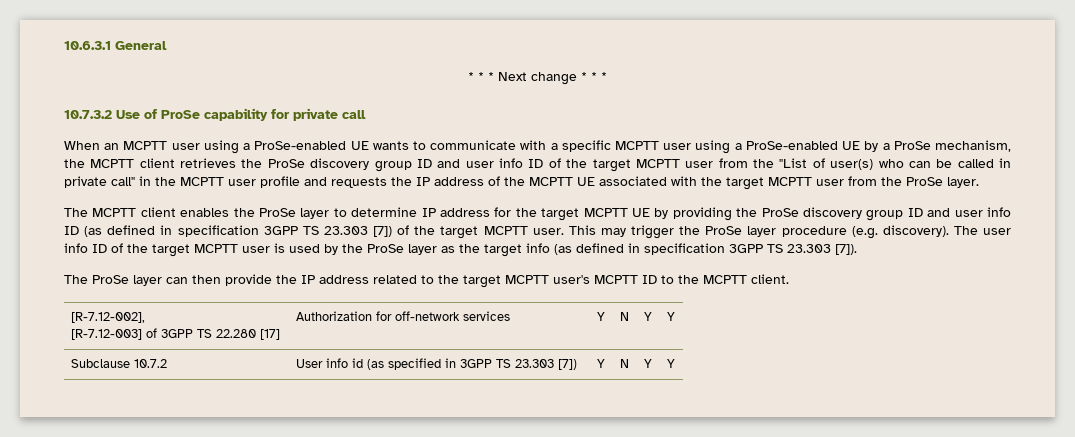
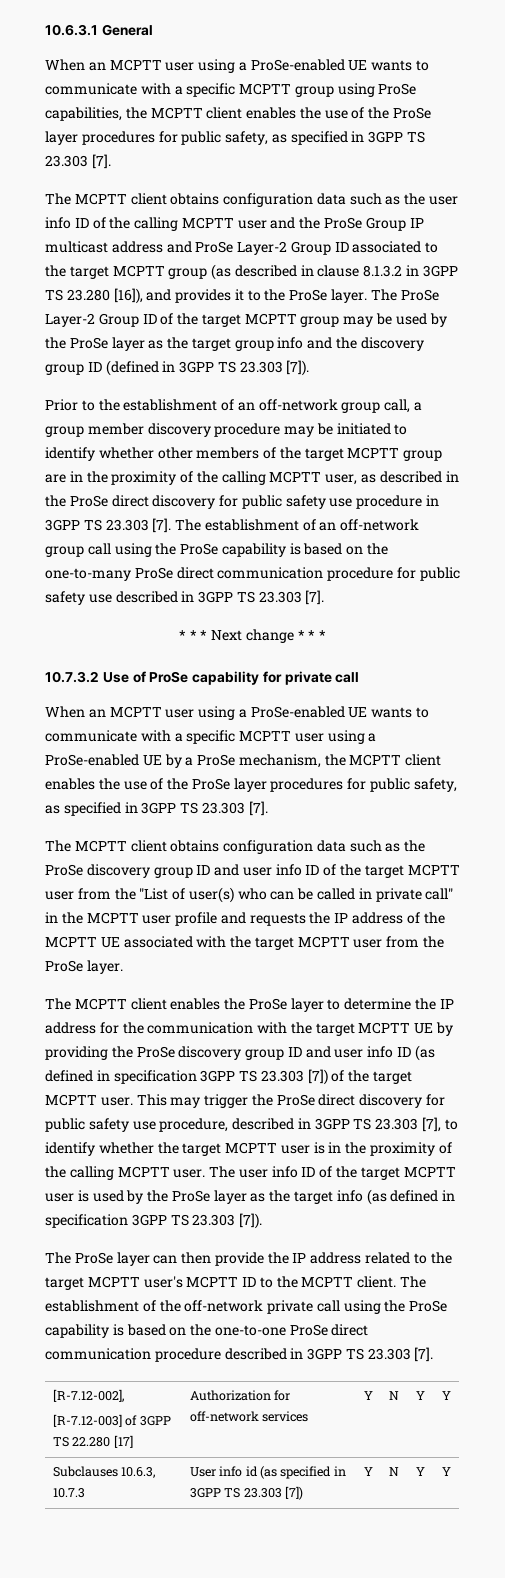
+ When an MCPTT user using a ProSe-enabled UE wants to communicate with a specific MCPTT group using ProSe capabilities, the MCPTT client enables the use of the ProSe layer procedures for public safety, as specified in 3GPP TS 23.303 [7].
+ The MCPTT client obtains configuration data such as the user info ID of the calling MCPTT user and the ProSe Group IP multicast address and ProSe Layer-2 Group ID associated to the target MCPTT group (as described in clause 8.1.3.2 in 3GPP TS 23.280 [16]), and provides it to the ProSe layer. The ProSe Layer-2 Group ID of the target MCPTT group may be used by the ProSe layer as the target group info and the discovery group ID (defined in 3GPP TS 23.303 [7]).
+ Prior to the establishment of an off-network group call, a group member discovery procedure may be initiated to identify whether other members of the target MCPTT group are in the proximity of the calling MCPTT user, as described in the ProSe direct discovery for public safety use procedure in 3GPP TS 23.303 [7]. The establishment of an off-network group call using the ProSe capability is based on the one-to-many ProSe direct communication procedure for public safety use described in 3GPP TS 23.303 [7].
- When an MCPTT user using a ProSe-enabled UE wants to communicate with a specific MCPTT user using a ProSe-enabled UE by a ProSe mechanism, the MCPTT client retrieves the ProSe discovery group ID and user info ID of the target MCPTT user from the "List of user(s) who can be called in private call" in the MCPTT user profile and requests the IP address of the MCPTT UE associated with the target MCPTT user from the ProSe layer.
+ When an MCPTT user using a ProSe-enabled UE wants to communicate with a specific MCPTT user using a ProSe-enabled UE by a ProSe mechanism, the MCPTT client enables the use of the ProSe layer procedures for public safety, as specified in 3GPP TS 23.303 [7].
+ The MCPTT client obtains configuration data such as the ProSe discovery group ID and user info ID of the target MCPTT user from the "List of user(s) who can be called in private call" in the MCPTT user profile and requests the IP address of the MCPTT UE associated with the target MCPTT user from the ProSe layer.
- The MCPTT client enables the ProSe layer to determine IP address for the target MCPTT UE by providing the ProSe discovery group ID and user info ID (as defined in specification 3GPP TS 23.303 [7]) of the target MCPTT user.
+ The MCPTT client enables the ProSe layer to determine the IP address for the communication with the target MCPTT UE by providing the ProSe discovery group ID and user info ID (as defined in specification 3GPP TS 23.303 [7]) of the target MCPTT user.
- This may trigger the ProSe layer procedure (e.g. discovery).
+ This may trigger the ProSe direct discovery for public safety use procedure, described in 3GPP TS 23.303 [7], to identify whether the target MCPTT user is in the proximity of the calling MCPTT user.
+ The establishment of the off-network private call using the ProSe capability is based on the one-to-one ProSe direct communication procedure described in 3GPP TS 23.303 [7].
- Subclause 10.7.2 | User info id (as specified in 3GPP TS 23.303 [7]) | Y | N | Y | Y
+ Subclauses 10.6.3, 10.7.3 | User info id (as specified in 3GPP TS 23.303 [7]) | Y | N | Y | Y

